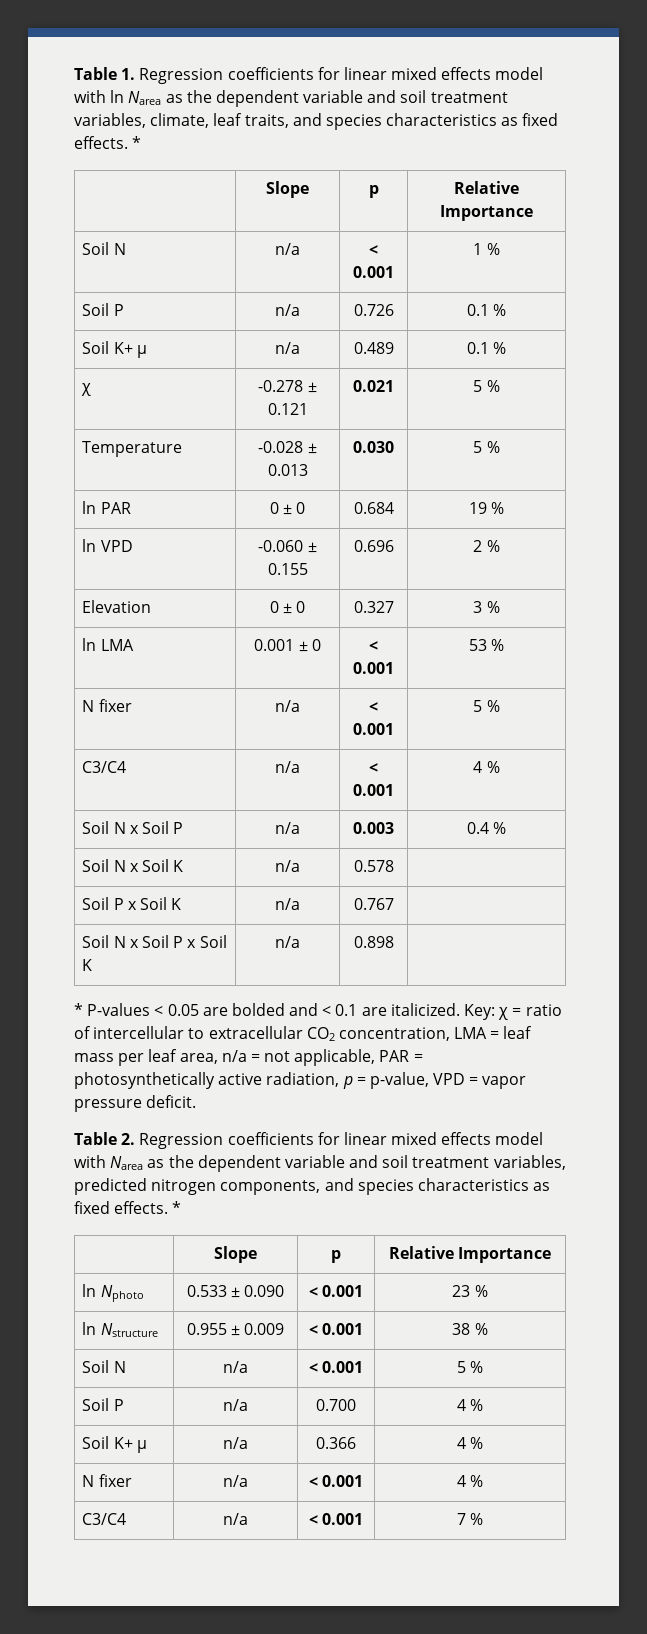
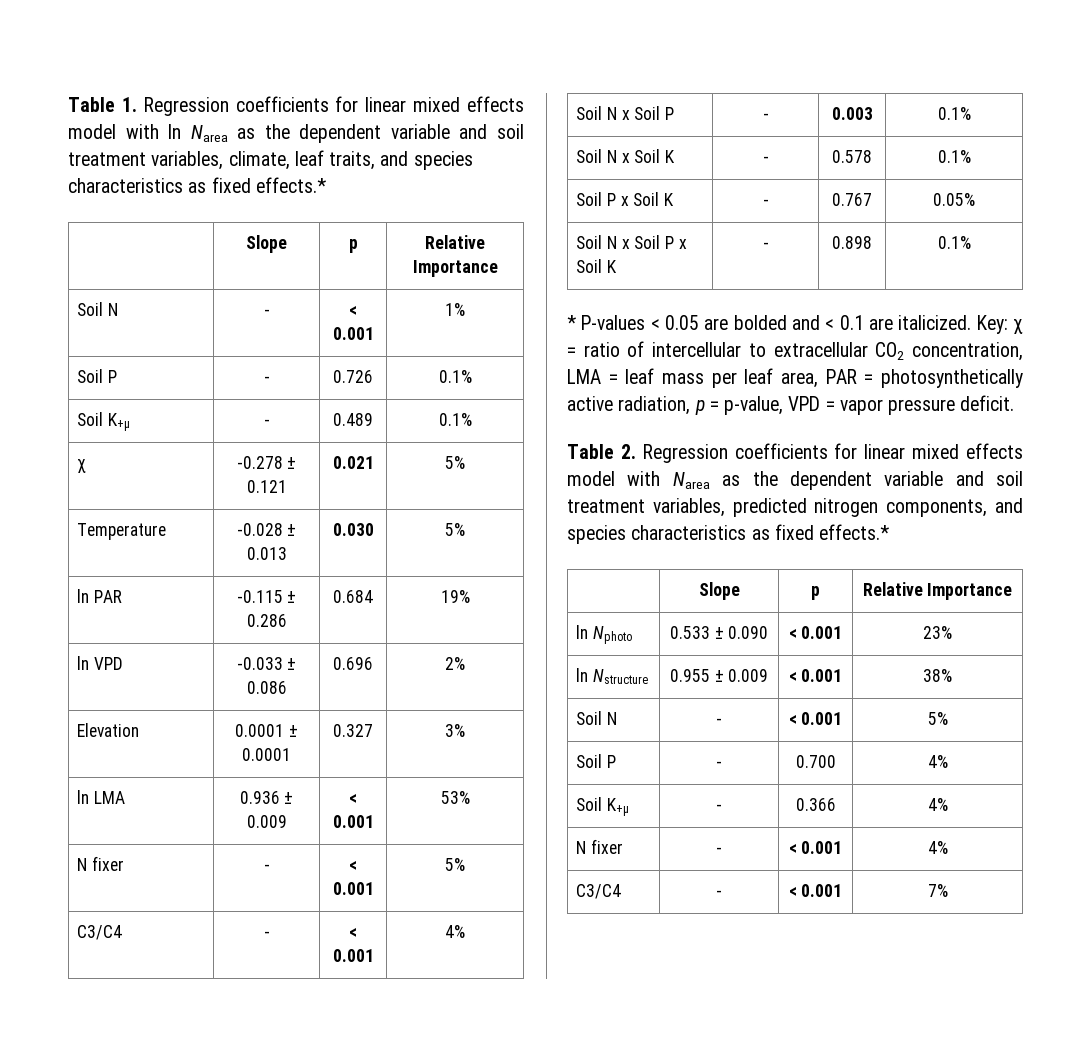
- Table 1. Regression coefficients for linear mixed effects model with ln Narea as the dependent variable and soil treatment variables, climate, leaf traits, and species characteristics as fixed effects. *
+ Table 1. Regression coefficients for linear mixed effects model with ln Narea as the dependent variable and soil treatment variables, climate, leaf traits, and species characteristics as fixed effects.*
- Soil N | n/a | < 0.001 | 1 %
- Soil P | n/a | 0.726 | 0.1 %
- Soil K+ µ | n/a | 0.489 | 0.1 %
+ Soil N | - | < 0.001 | 1%
+ Soil P | - | 0.726 | 0.1%
+ Soil K+µ | - | 0.489 | 0.1%
- χ | -0.278 ± 0.121 | 0.021 | 5 %
+ χ | -0.278 ± 0.121 | 0.021 | 5%
- Temperature | -0.028 ± 0.013 | 0.030 | 5 %
+ Temperature | -0.028 ± 0.013 | 0.030 | 5%
- ln PAR | 0 ± 0 | 0.684 | 19 %
+ ln PAR | -0.115 ± 0.286 | 0.684 | 19%
- ln VPD | -0.060 ± 0.155 | 0.696 | 2 %
+ ln VPD | -0.033 ± 0.086 | 0.696 | 2%
- Elevation | 0 ± 0 | 0.327 | 3 %
+ Elevation | 0.0001 ± 0.0001 | 0.327 | 3%
- ln LMA | 0.001 ± 0 | < 0.001 | 53 %
- N fixer | n/a | < 0.001 | 5 %
- C3/C4 | n/a | < 0.001 | 4 %
+ ln LMA | 0.936 ± 0.009 | < 0.001 | 53%
+ N fixer | - | < 0.001 | 5%
+ C3/C4 | - | < 0.001 | 4%
- Soil N x Soil P | n/a | 0.003 | 0.4 %
+ Soil N x Soil P | - | 0.003 | 0.1%
- Soil N x Soil K | n/a | 0.578 |
- Soil P x Soil K | n/a | 0.767 |
+ Soil N x Soil K | - | 0.578 | 0.1%
+ Soil P x Soil K | - | 0.767 | 0.05%
- Soil N x Soil P x Soil K | n/a | 0.898 |
+ Soil N x Soil P x Soil K | - | 0.898 | 0.1%
- Key: χ = ratio of intercellular to extracellular CO2 concentration, LMA = leaf mass per leaf area, n/a = not applicable, PAR = photosynthetically active radiation, p = p-value, VPD = vapor pressure deficit.
+ Key: χ = ratio of intercellular to extracellular CO2 concentration, LMA = leaf mass per leaf area, PAR = photosynthetically active radiation, p = p-value, VPD = vapor pressure deficit.
- Table 2. Regression coefficients for linear mixed effects model with Narea as the dependent variable and soil treatment variables, predicted nitrogen components, and species characteristics as fixed effects. *
+ Table 2. Regression coefficients for linear mixed effects model with Narea as the dependent variable and soil treatment variables, predicted nitrogen components, and species characteristics as fixed effects.*
- ln Nphoto | 0.533 ± 0.090 | < 0.001 | 23 %
+ ln Nphoto | 0.533 ± 0.090 | < 0.001 | 23%
- ln Nstructure | 0.955 ± 0.009 | < 0.001 | 38 %
- Soil N | n/a | < 0.001 | 5 %
- Soil P | n/a | 0.700 | 4 %
- Soil K+ µ | n/a | 0.366 | 4 %
- N fixer | n/a | < 0.001 | 4 %
- C3/C4 | n/a | < 0.001 | 7 %
+ ln Nstructure | 0.955 ± 0.009 | < 0.001 | 38%
+ Soil N | - | < 0.001 | 5%
+ Soil P | - | 0.700 | 4%
+ Soil K+µ | - | 0.366 | 4%
+ N fixer | - | < 0.001 | 4%
+ C3/C4 | - | < 0.001 | 7%

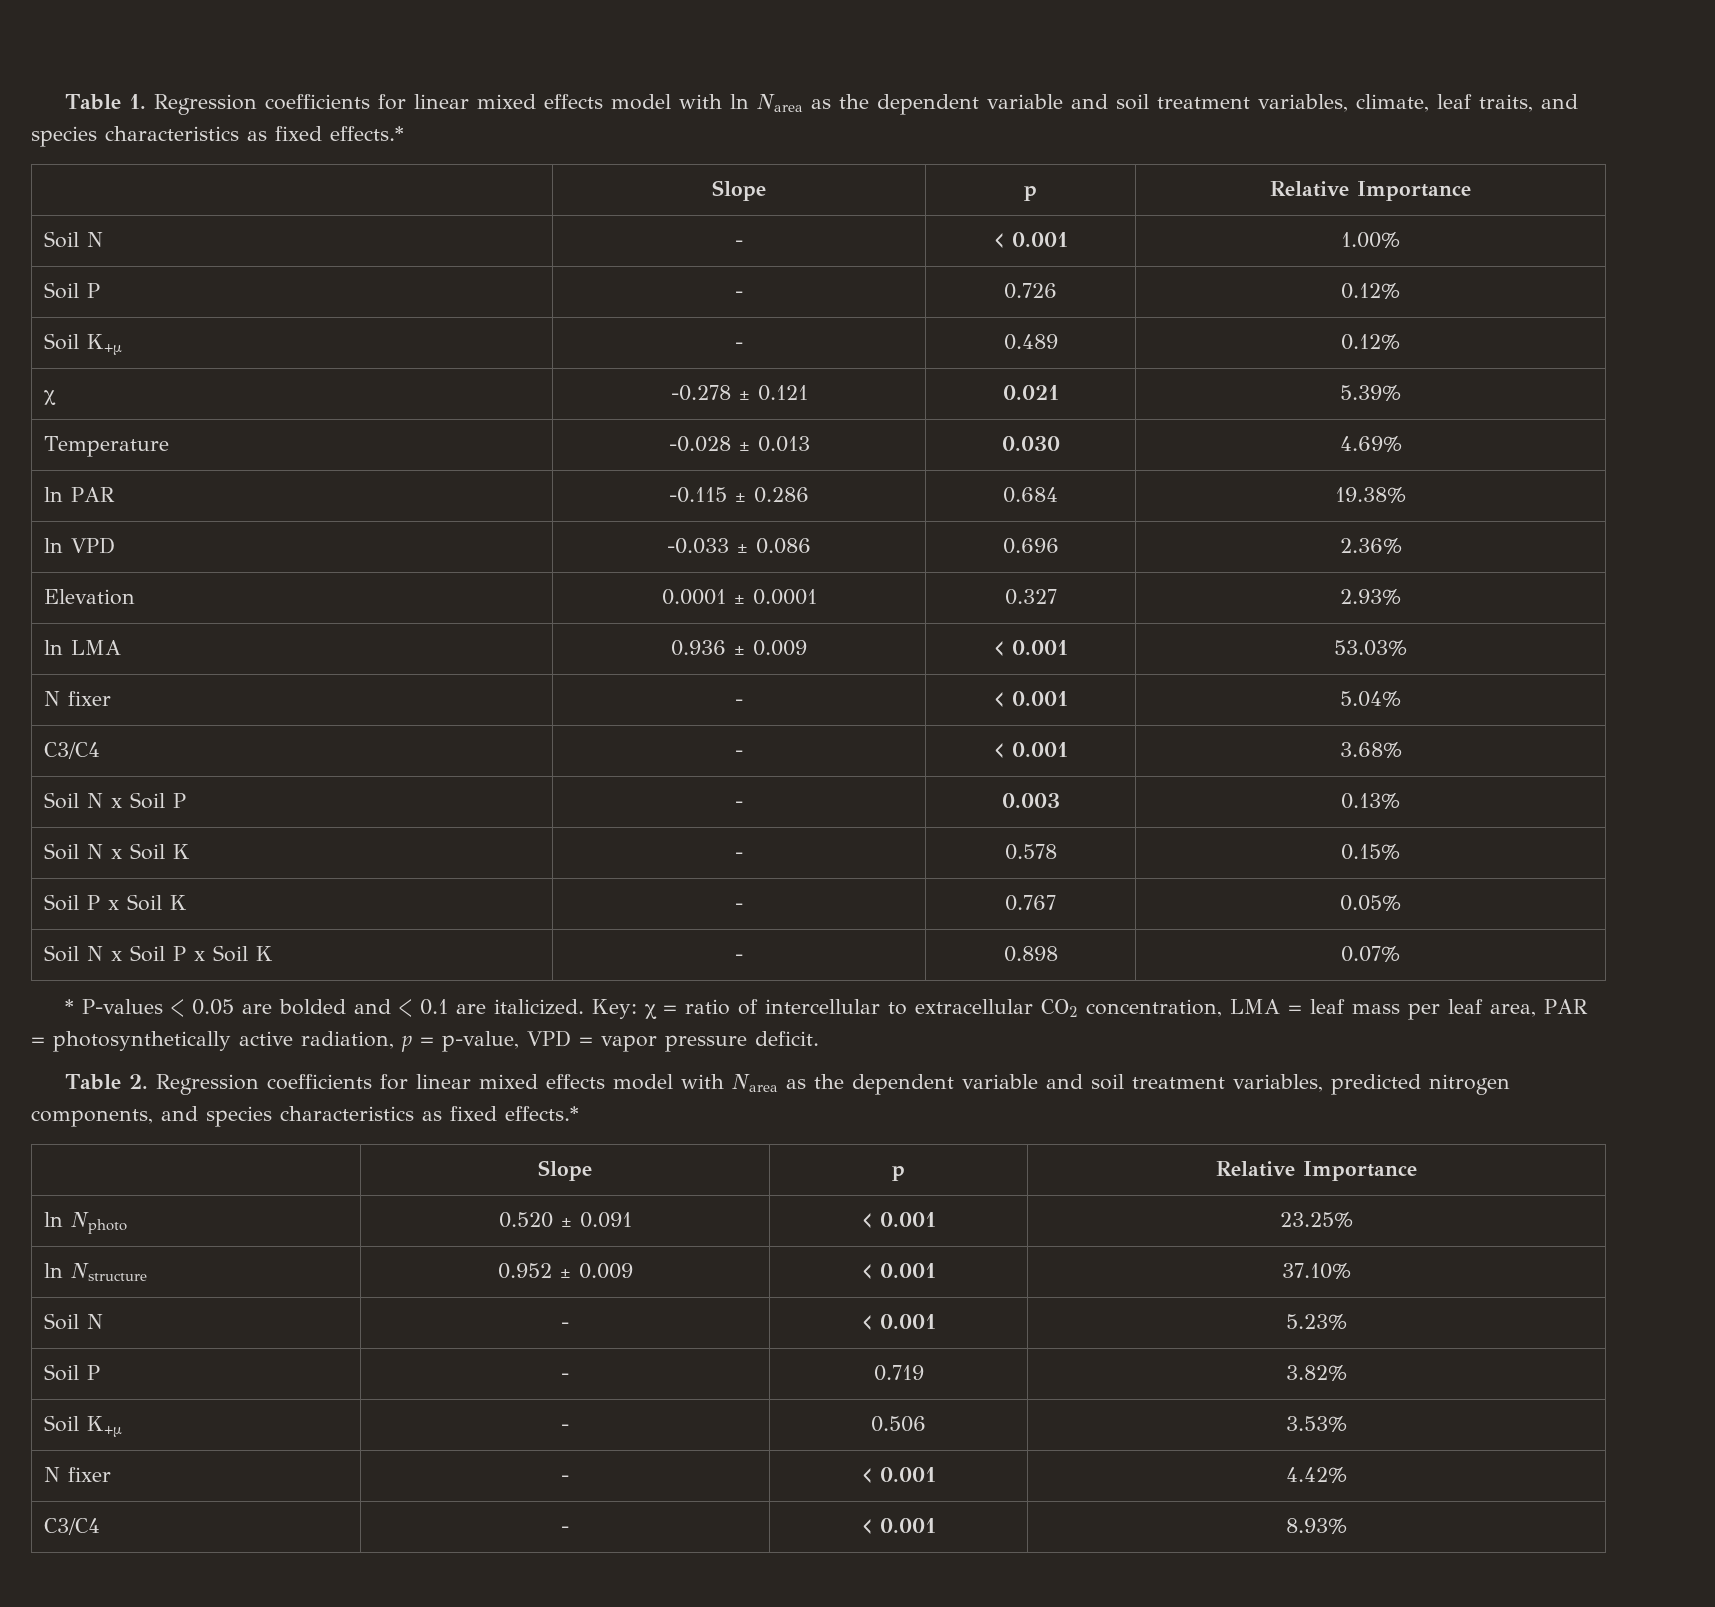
- Soil N | - | < 0.001 | 1%
+ Soil N | - | < 0.001 | 1.00%
- Soil P | - | 0.726 | 0.1%
+ Soil P | - | 0.726 | 0.12%
- Soil K+µ | - | 0.489 | 0.1%
+ Soil K+µ | - | 0.489 | 0.12%
- χ | -0.278 ± 0.121 | 0.021 | 5%
+ χ | -0.278 ± 0.121 | 0.021 | 5.39%
- Temperature | -0.028 ± 0.013 | 0.030 | 5%
+ Temperature | -0.028 ± 0.013 | 0.030 | 4.69%
- ln PAR | -0.115 ± 0.286 | 0.684 | 19%
+ ln PAR | -0.115 ± 0.286 | 0.684 | 19.38%
- ln VPD | -0.033 ± 0.086 | 0.696 | 2%
+ ln VPD | -0.033 ± 0.086 | 0.696 | 2.36%
- Elevation | 0.0001 ± 0.0001 | 0.327 | 3%
+ Elevation | 0.0001 ± 0.0001 | 0.327 | 2.93%
- ln LMA | 0.936 ± 0.009 | < 0.001 | 53%
- N fixer | - | < 0.001 | 5%
- C3/C4 | - | < 0.001 | 4%
+ ln LMA | 0.936 ± 0.009 | < 0.001 | 53.03%
+ N fixer | - | < 0.001 | 5.04%
+ C3/C4 | - | < 0.001 | 3.68%
- Soil N x Soil P | - | 0.003 | 0.1%
+ Soil N x Soil P | - | 0.003 | 0.13%
- Soil N x Soil K | - | 0.578 | 0.1%
+ Soil N x Soil K | - | 0.578 | 0.15%
- Soil N x Soil P x Soil K | - | 0.898 | 0.1%
+ Soil N x Soil P x Soil K | - | 0.898 | 0.07%
- ln Nphoto | 0.533 ± 0.090 | < 0.001 | 23%
+ ln Nphoto | 0.520 ± 0.091 | < 0.001 | 23.25%
- ln Nstructure | 0.955 ± 0.009 | < 0.001 | 38%
- Soil N | - | < 0.001 | 5%
- Soil P | - | 0.700 | 4%
- Soil K+µ | - | 0.366 | 4%
- N fixer | - | < 0.001 | 4%
- C3/C4 | - | < 0.001 | 7%
+ ln Nstructure | 0.952 ± 0.009 | < 0.001 | 37.10%
+ Soil N | - | < 0.001 | 5.23%
+ Soil P | - | 0.719 | 3.82%
+ Soil K+µ | - | 0.506 | 3.53%
+ N fixer | - | < 0.001 | 4.42%
+ C3/C4 | - | < 0.001 | 8.93%

